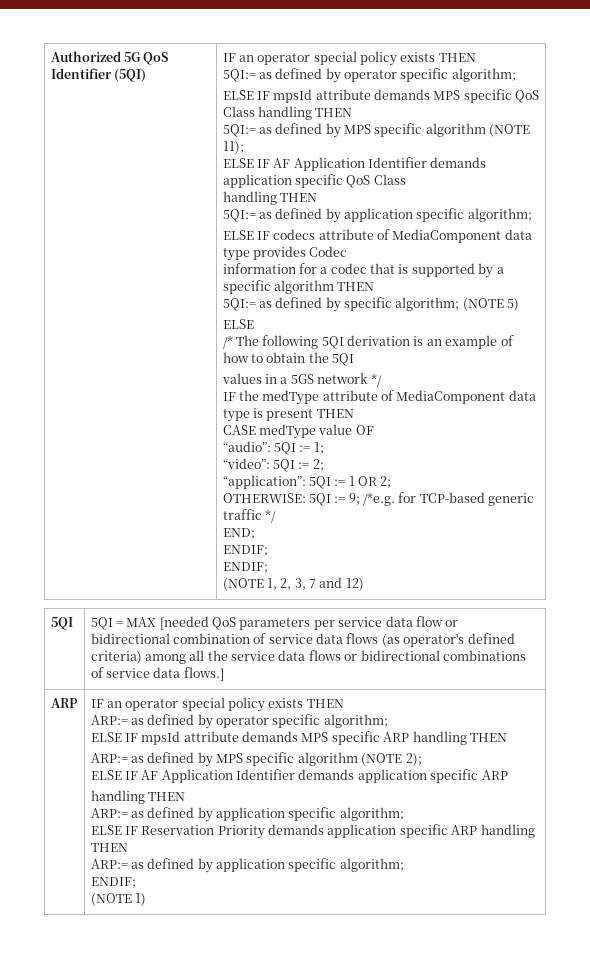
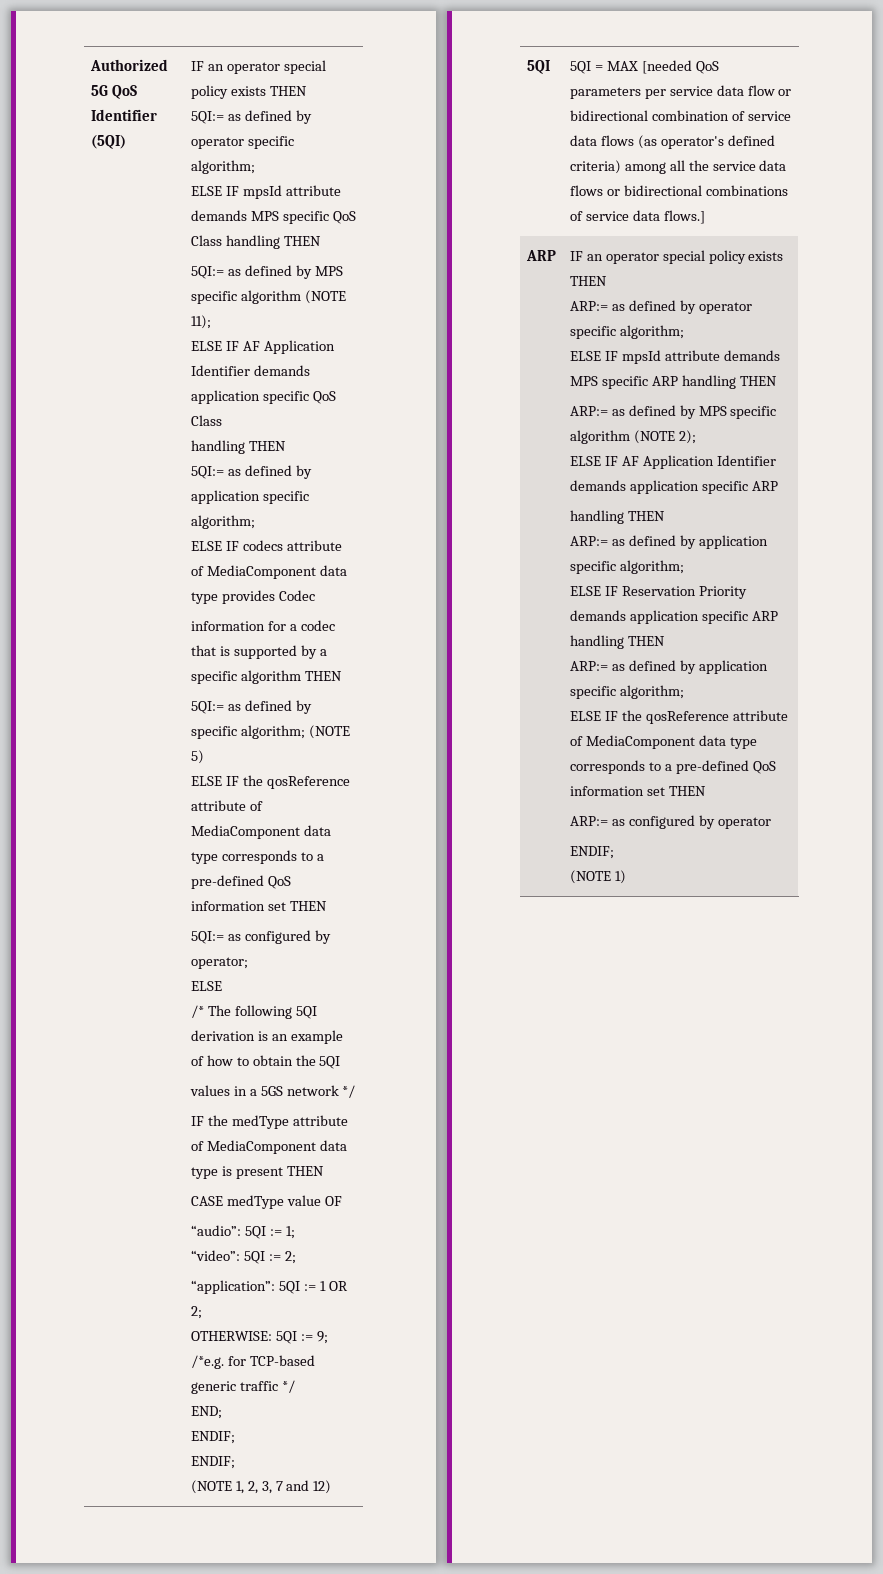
  5QI:= as defined by specific algorithm; (NOTE 5)
+ ELSE IF the qosReference attribute of MediaComponent data type corresponds to a pre-defined QoS information set THEN
+ 5QI:= as configured by operator;
  ELSE IF Reservation Priority demands application specific ARP handling THEN
  ARP:= as defined by application specific algorithm;
+ ELSE IF the qosReference attribute of MediaComponent data type corresponds to a pre-defined QoS information set THEN
+ ARP:= as configured by operator

